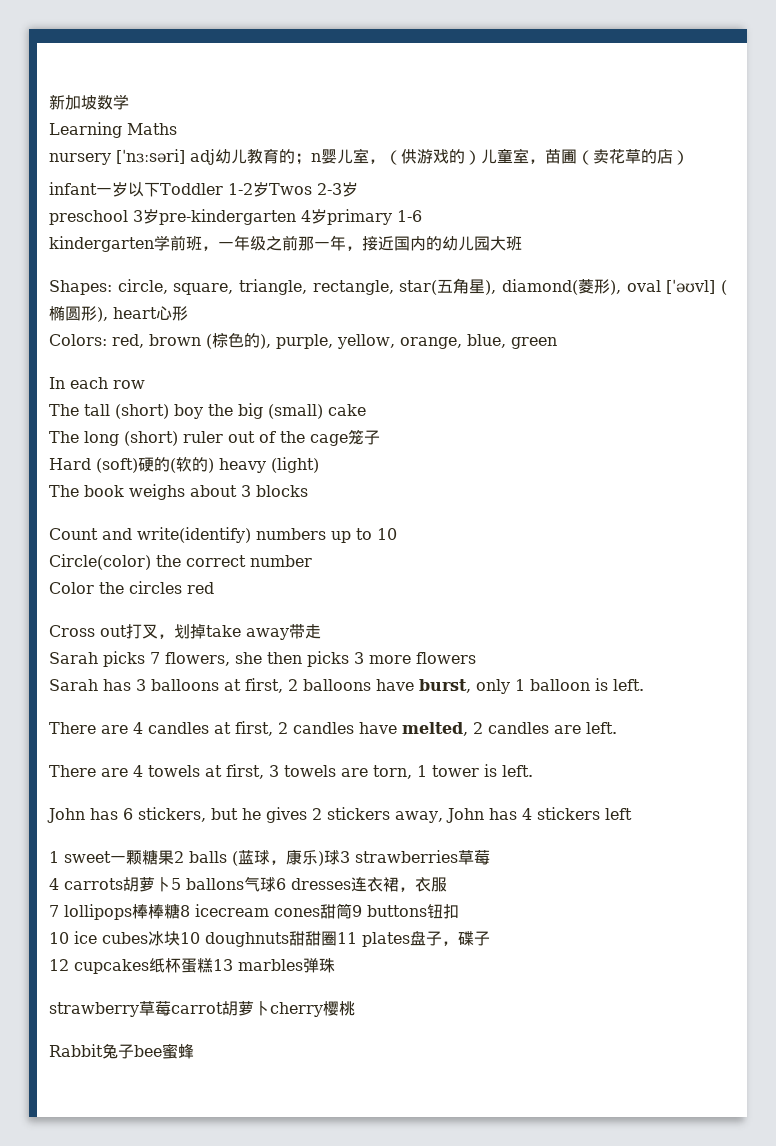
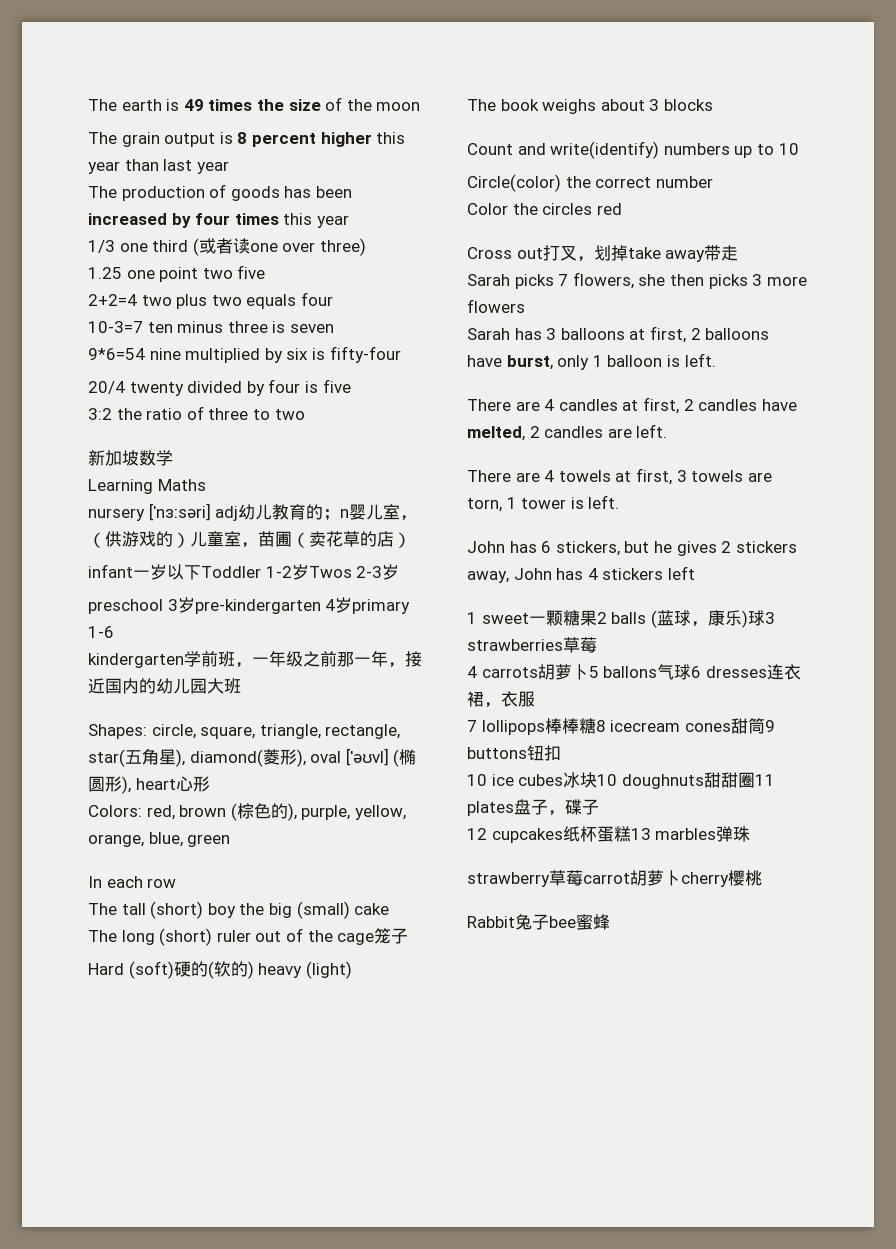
+ The earth is 49 times the size of the moon
+ The grain output is 8 percent higher this year than last year
+ The production of goods has been increased by four times this year
+ 1/3 one third (或者读one over three)
+ 1.25 one point two five
+ 2+2=4 two plus two equals four
+ 10-3=7 ten minus three is seven
+ 9*6=54 nine multiplied by six is fifty-four
+ 20/4 twenty divided by four is five
+ 3:2 the ratio of three to two

